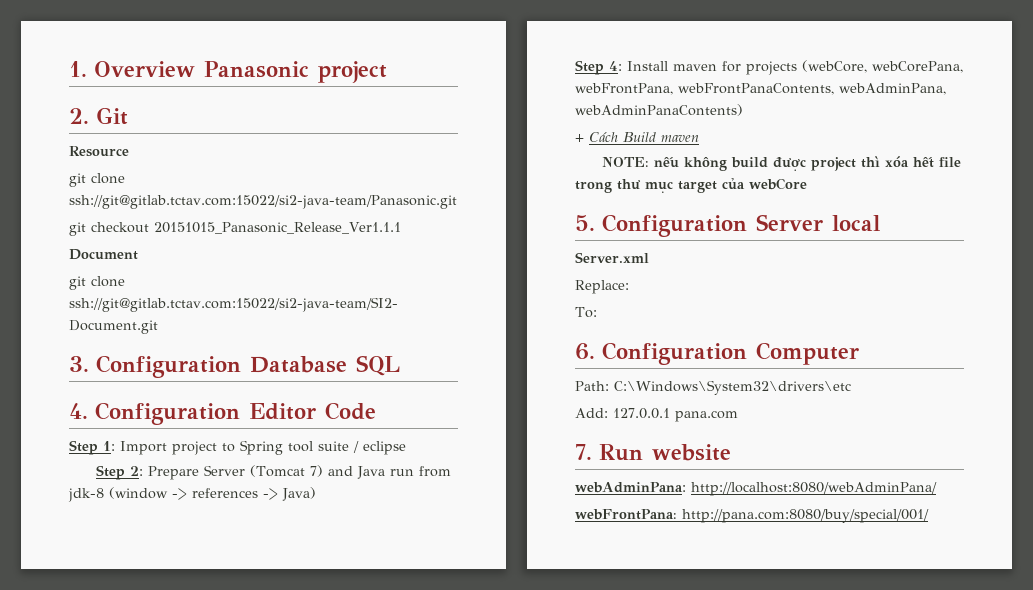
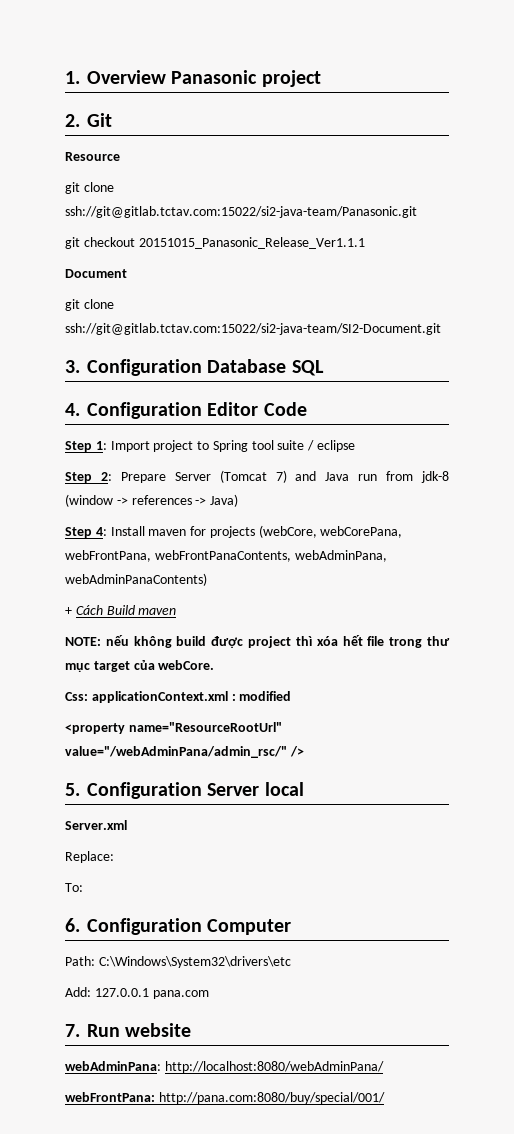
- NOTE: nếu không build được project thì xóa hết file trong thư mục target của webCore
+ NOTE: nếu không build được project thì xóa hết file trong thư mục target của webCore.
+ Css: applicationContext.xml : modified
+ <property name="ResourceRootUrl" value="/webAdminPana/admin_rsc/" />

